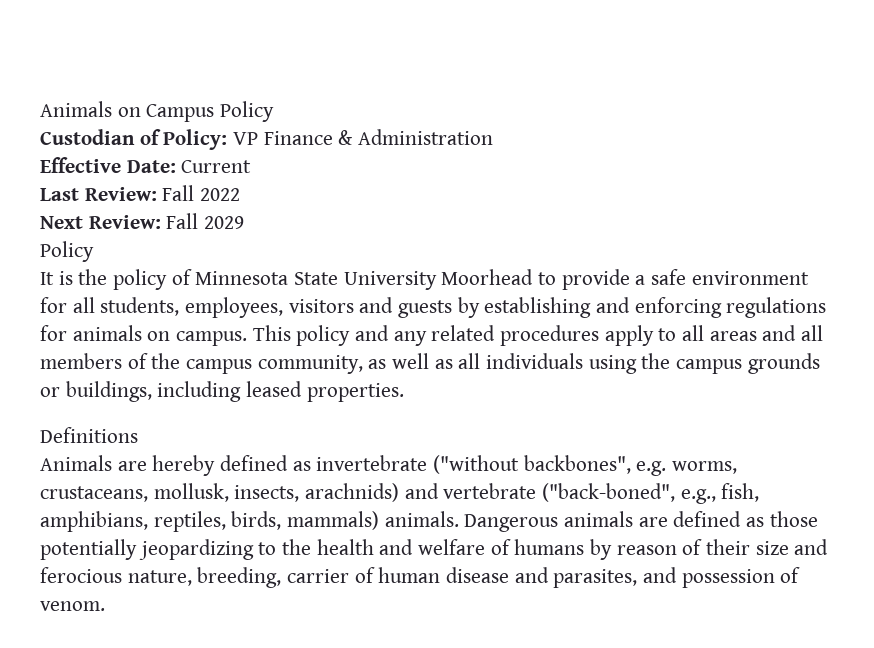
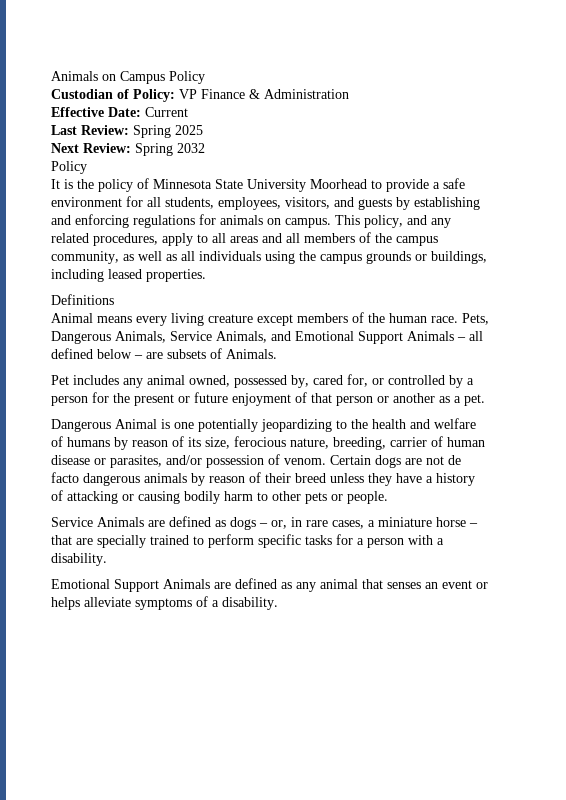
- Last Review: Fall 2022
+ Last Review: Spring 2025
- Next Review: Fall 2029
+ Next Review: Spring 2032
- It is the policy of Minnesota State University Moorhead to provide a safe environment for all students, employees, visitors and guests by establishing and enforcing regulations for animals on campus.
+ It is the policy of Minnesota State University Moorhead to provide a safe environment for all students, employees, visitors, and guests by establishing and enforcing regulations for animals on campus.
- This policy and any related procedures apply to all areas and all members of the campus community, as well as all individuals using the campus grounds or buildings, including leased properties.
+ This policy, and any related procedures, apply to all areas and all members of the campus community, as well as all individuals using the campus grounds or buildings, including leased properties.
- Animals are hereby defined as invertebrate ("without backbones", e.g. worms, crustaceans, mollusk, insects, arachnids) and vertebrate ("back-boned", e.g., fish, amphibians, reptiles, birds, mammals) animals. Dangerous animals are defined as those potentially jeopardizing to the health and welfare of humans by reason of their size and ferocious nature, breeding, carrier of human disease and parasites, and possession of venom.
+ Animal means every living creature except members of the human race. Pets, Dangerous Animals, Service Animals, and Emotional Support Animals – all defined below – are subsets of Animals.
+ Pet includes any animal owned, possessed by, cared for, or controlled by a person for the present or future enjoyment of that person or another as a pet.
+ Dangerous Animal is one potentially jeopardizing to the health and welfare of humans by reason of its size, ferocious nature, breeding, carrier of human disease or parasites, and/or possession of venom. Certain dogs are not de facto dangerous animals by reason of their breed unless they have a history of attacking or causing bodily harm to other pets or people.
+ Service Animals are defined as dogs – or, in rare cases, a miniature horse – that are specially trained to perform specific tasks for a person with a disability.
+ Emotional Support Animals are defined as any animal that senses an event or helps alleviate symptoms of a disability.

